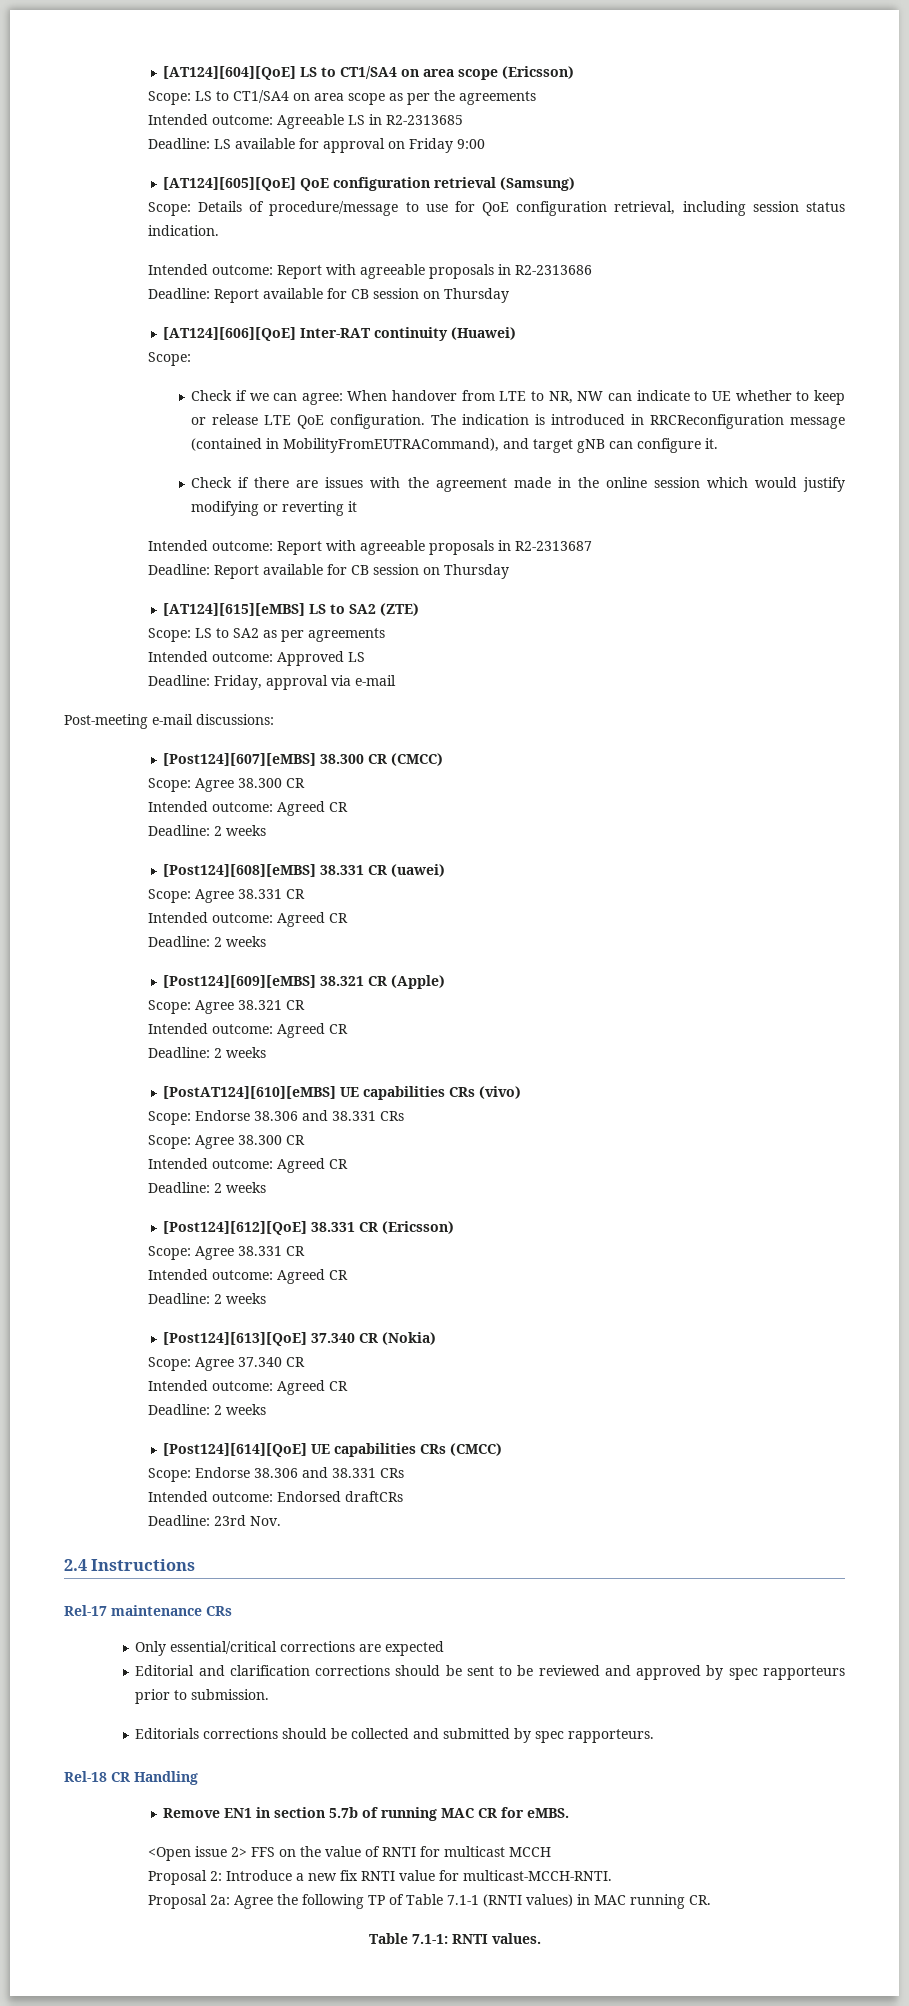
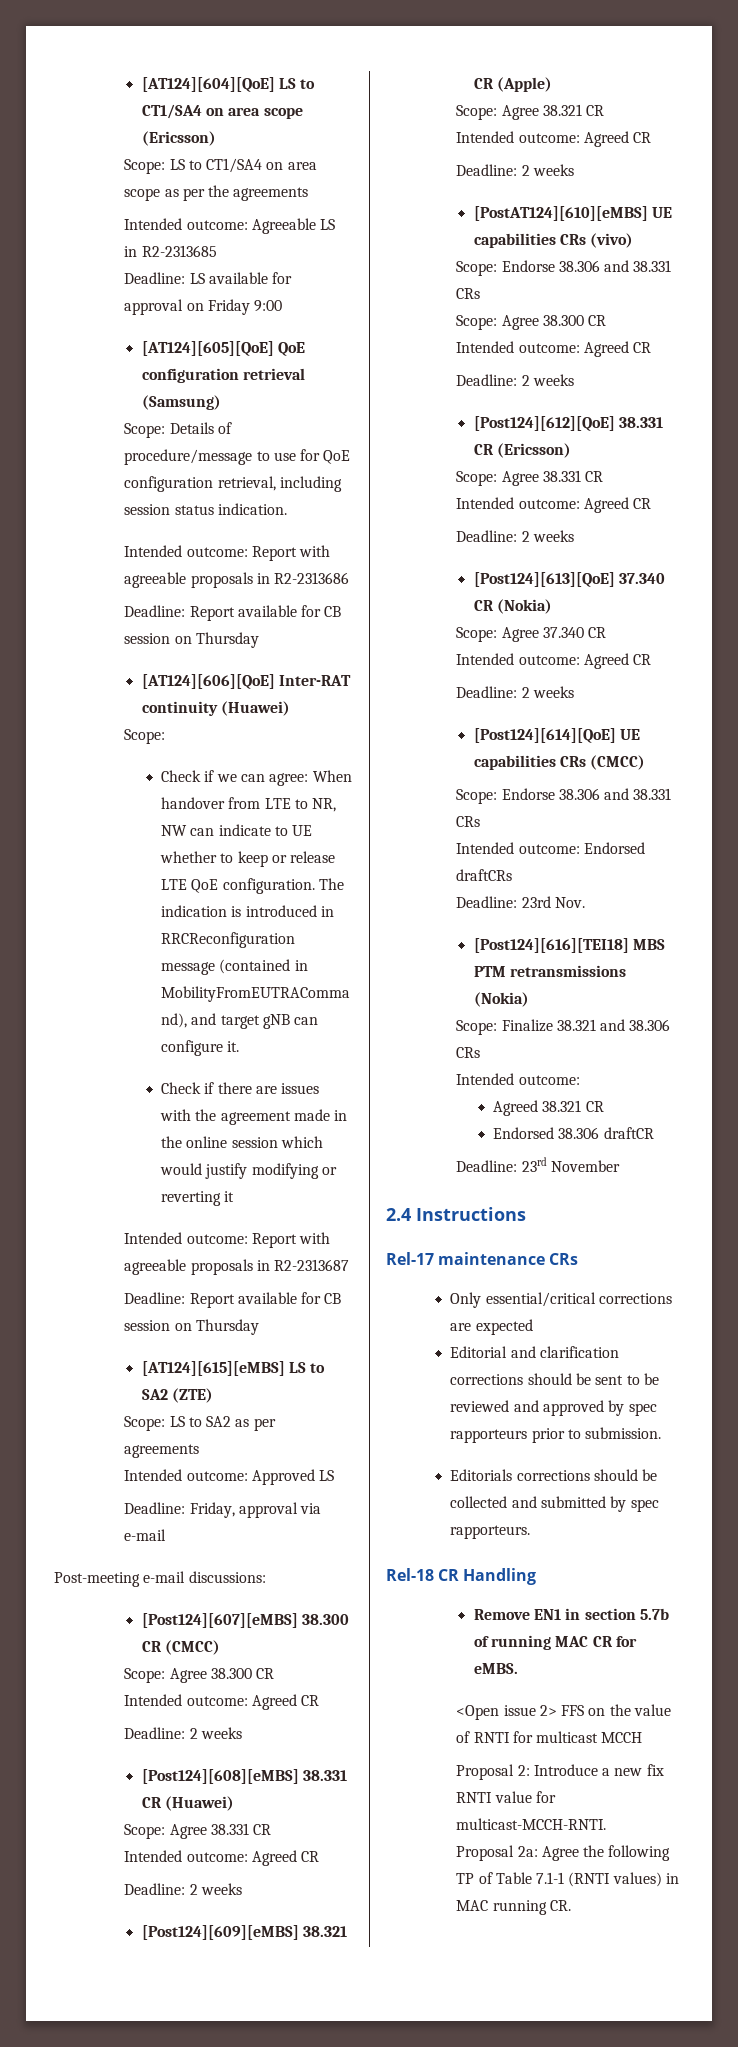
- [Post124][608][eMBS] 38.331 CR (uawei)
+ [Post124][608][eMBS] 38.331 CR (Huawei)
+ [Post124][616][TEI18] MBS PTM retransmissions (Nokia)
+ Scope: Finalize 38.321 and 38.306 CRs
+ Intended outcome:
+ Agreed 38.321 CR
+ Endorsed 38.306 draftCR
+ Deadline: 23rd November
- Table 7.1-1: RNTI values.

